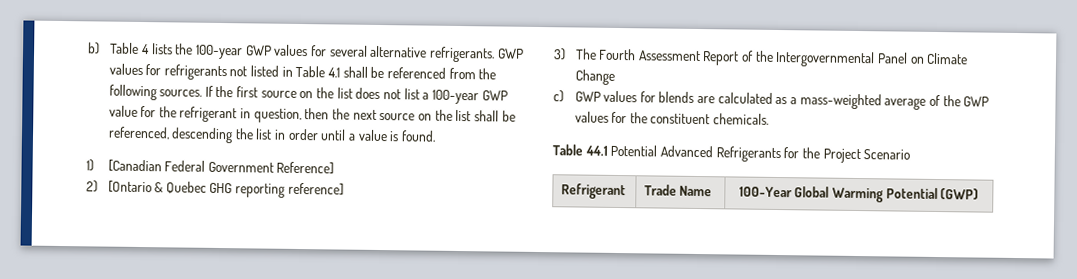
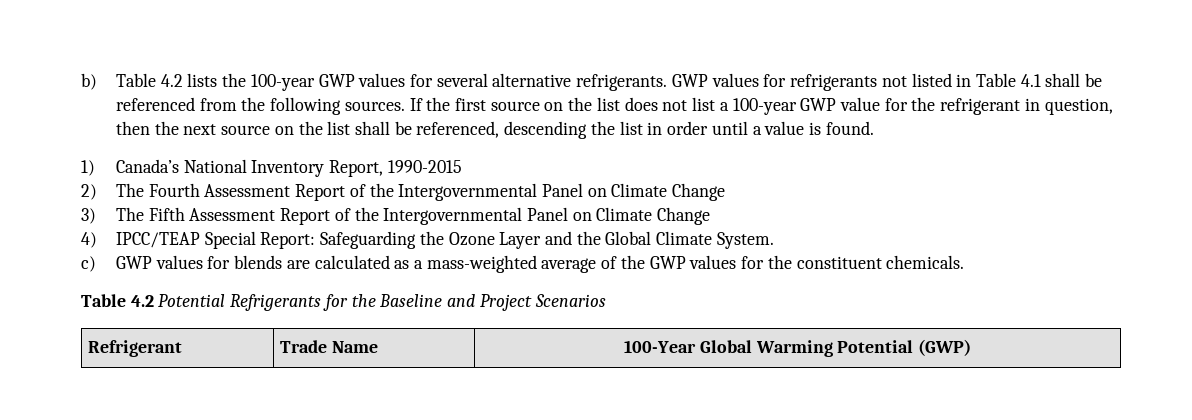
- b) Table 4 lists the 100-year GWP values for several alternative refrigerants.
+ b) Table 4.2 lists the 100-year GWP values for several alternative refrigerants.
- 1) [Canadian Federal Government Reference]
- 2) [Ontario & Quebec GHG reporting reference]
- 3) The Fourth Assessment Report of the Intergovernmental Panel on Climate Change
+ 1) Canada’s National Inventory Report, 1990-2015
+ 2) The Fourth Assessment Report of the Intergovernmental Panel on Climate Change
+ 3) The Fifth Assessment Report of the Intergovernmental Panel on Climate Change
+ 4) IPCC/TEAP Special Report: Safeguarding the Ozone Layer and the Global Climate System.
- Table 44.1 Potential Advanced Refrigerants for the Project Scenario
+ Table 4.2 Potential Refrigerants for the Baseline and Project Scenarios

